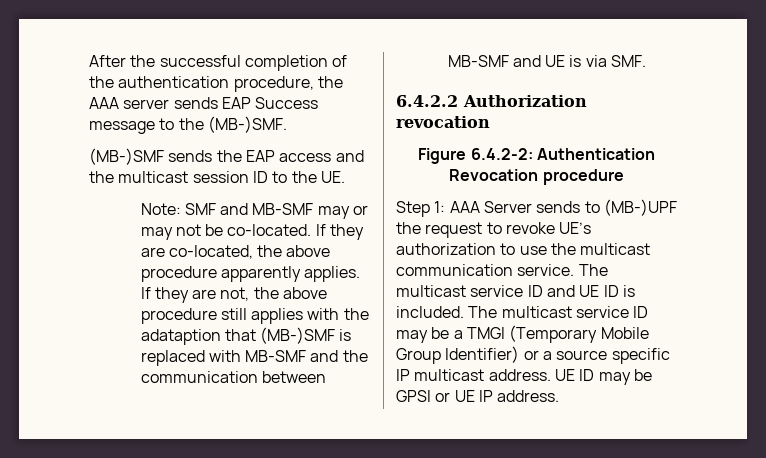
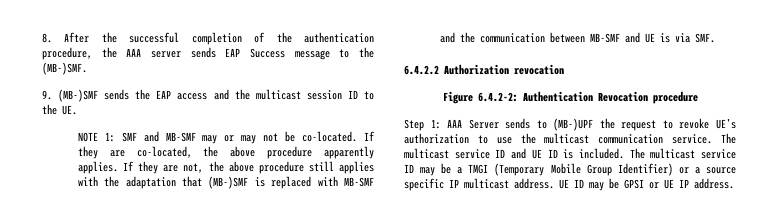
- After the successful completion of the authentication procedure, the AAA server sends EAP Success message to the (MB-)SMF.
+ 8. After the successful completion of the authentication procedure, the AAA server sends EAP Success message to the (MB-)SMF.
- (MB-)SMF sends the EAP access and the multicast session ID to the UE.
+ 9. (MB-)SMF sends the EAP access and the multicast session ID to the UE.
- Note: SMF and MB-SMF may or may not be co-located.
+ NOTE 1: SMF and MB-SMF may or may not be co-located.
- If they are not, the above procedure still applies with the adataption that (MB-)SMF is replaced with MB-SMF and the communication between MB-SMF and UE is via SMF.
+ If they are not, the above procedure still applies with the adaptation that (MB-)SMF is replaced with MB-SMF and the communication between MB-SMF and UE is via SMF.

